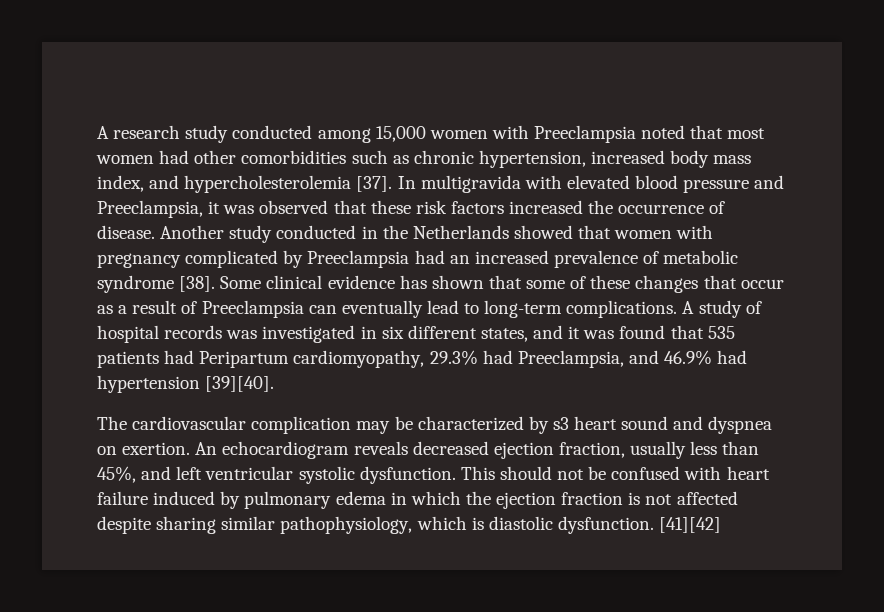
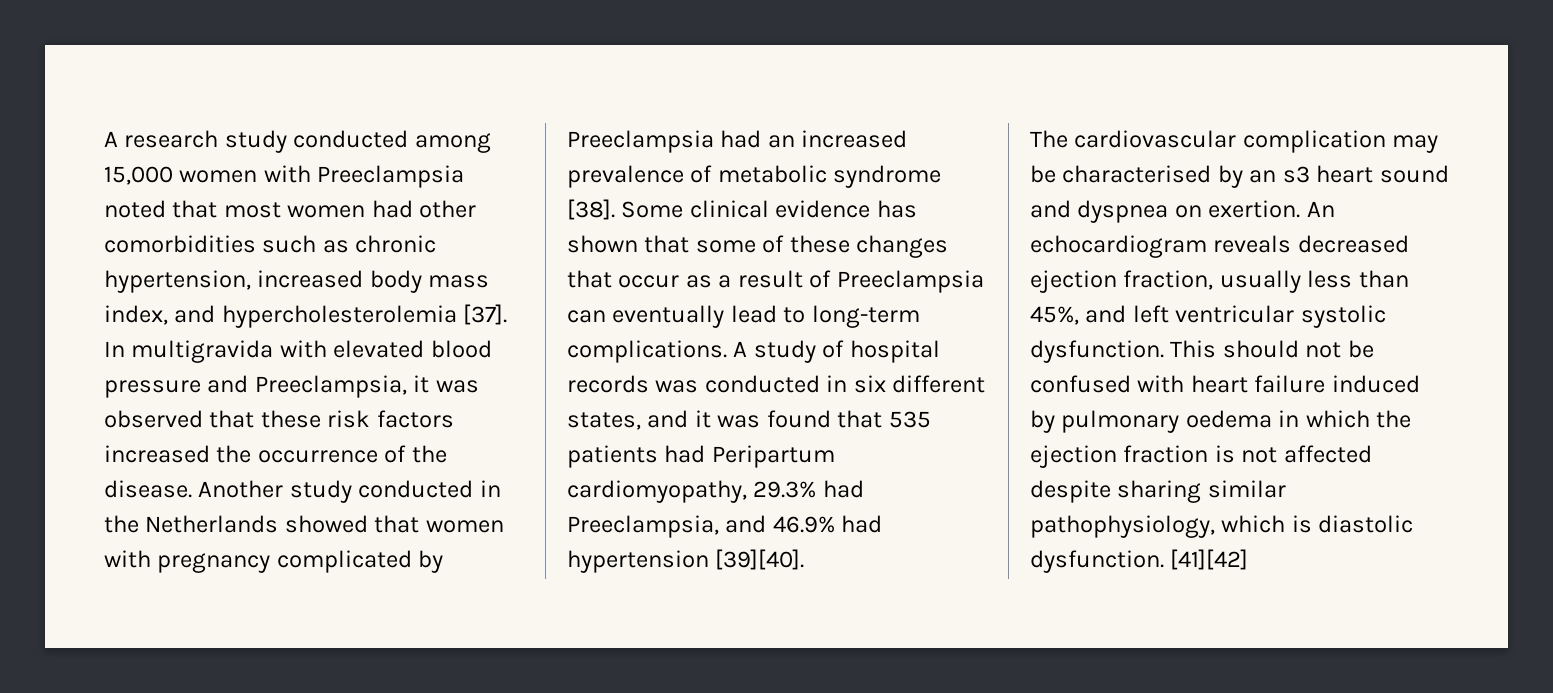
- In multigravida with elevated blood pressure and Preeclampsia, it was observed that these risk factors increased the occurrence of disease.
+ In multigravida with elevated blood pressure and Preeclampsia, it was observed that these risk factors increased the occurrence of the disease.
- A study of hospital records was investigated in six different states, and it was found that 535 patients had Peripartum cardiomyopathy, 29.3% had Preeclampsia, and 46.9% had hypertension [39][40].
+ A study of hospital records was conducted in six different states, and it was found that 535 patients had Peripartum cardiomyopathy, 29.3% had Preeclampsia, and 46.9% had hypertension [39][40].
- The cardiovascular complication may be characterized by s3 heart sound and dyspnea on exertion.
+ The cardiovascular complication may be characterised by an s3 heart sound and dyspnea on exertion.
- This should not be confused with heart failure induced by pulmonary edema in which the ejection fraction is not affected despite sharing similar pathophysiology, which is diastolic dysfunction.
+ This should not be confused with heart failure induced by pulmonary oedema in which the ejection fraction is not affected despite sharing similar pathophysiology, which is diastolic dysfunction.

